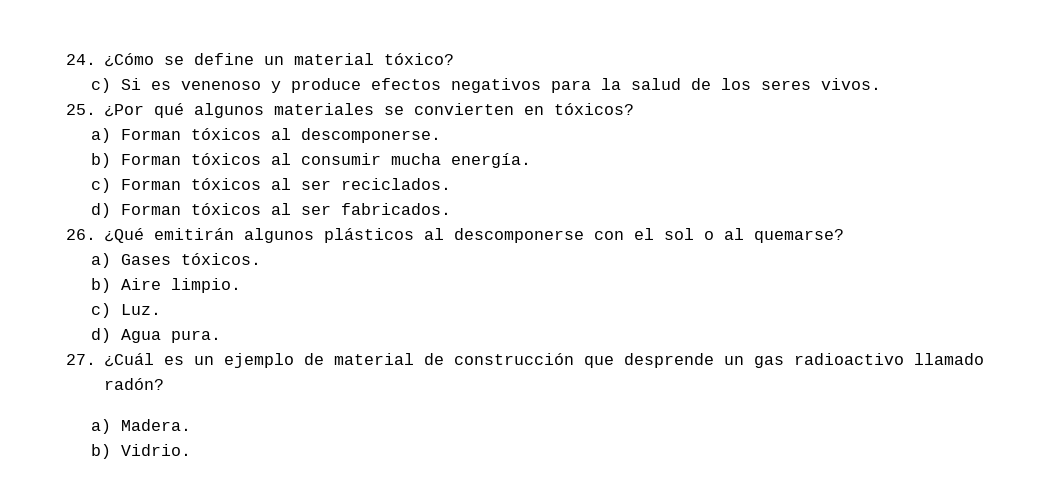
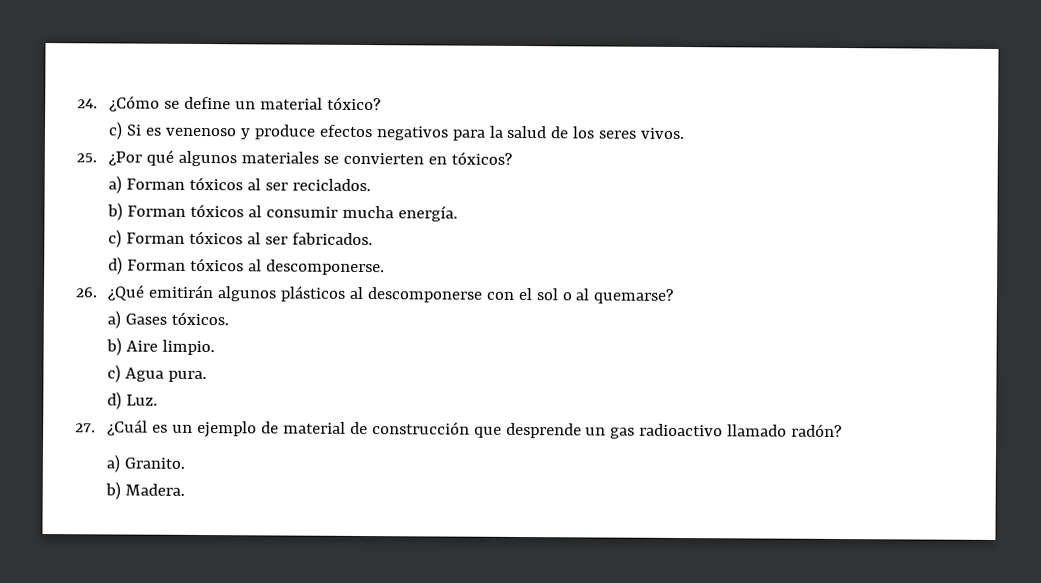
- a) Forman tóxicos al descomponerse.
+ a) Forman tóxicos al ser reciclados.
- c) Forman tóxicos al ser reciclados.
+ c) Forman tóxicos al ser fabricados.
- d) Forman tóxicos al ser fabricados.
+ d) Forman tóxicos al descomponerse.
- c) Luz.
- d) Agua pura.
+ c) Agua pura.
+ d) Luz.
- a) Madera.
- b) Vidrio.
+ a) Granito.
+ b) Madera.

